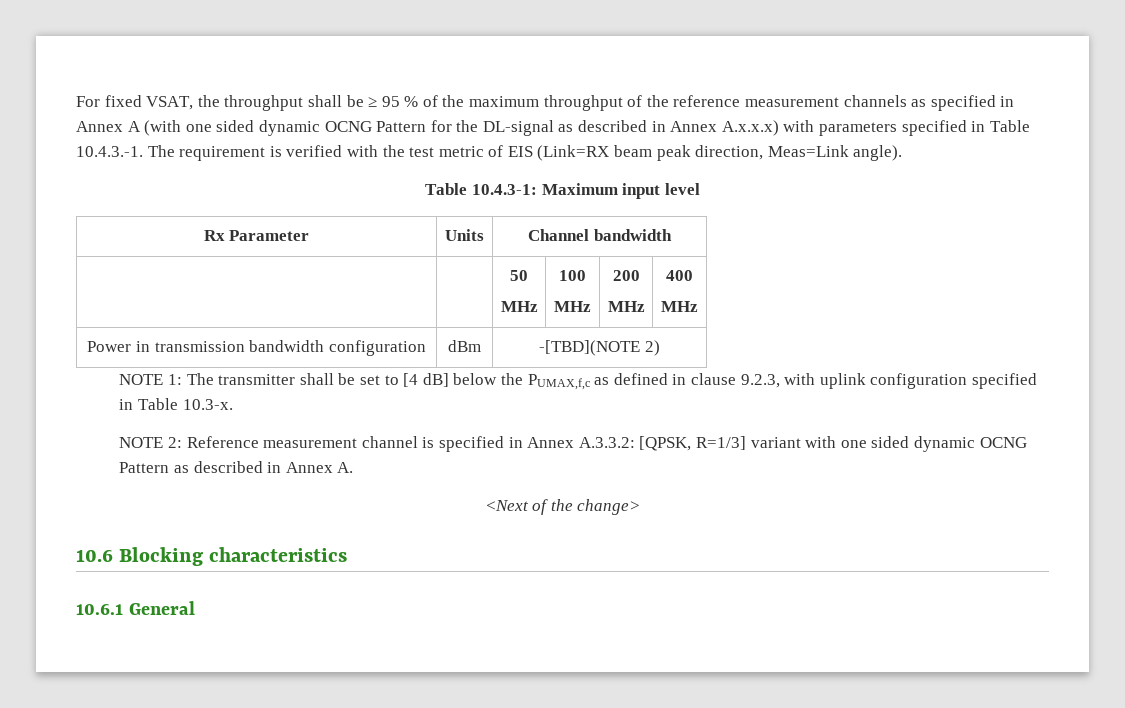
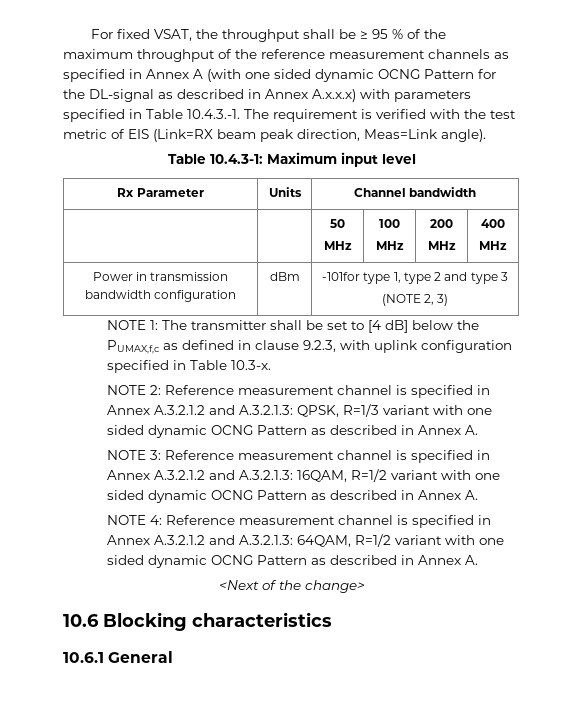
- Power in transmission bandwidth configuration | dBm | -[TBD](NOTE 2)
+ Power in transmission bandwidth configuration | dBm | -101for type 1, type 2 and type 3
+ (NOTE 2, 3)
- NOTE 2: Reference measurement channel is specified in Annex A.3.3.2: [QPSK, R=1/3] variant with one sided dynamic OCNG Pattern as described in Annex A.
+ NOTE 2: Reference measurement channel is specified in Annex A.3.2.1.2 and A.3.2.1.3: QPSK, R=1/3 variant with one sided dynamic OCNG Pattern as described in Annex A.
+ NOTE 3: Reference measurement channel is specified in Annex A.3.2.1.2 and A.3.2.1.3: 16QAM, R=1/2 variant with one sided dynamic OCNG Pattern as described in Annex A.
+ NOTE 4: Reference measurement channel is specified in Annex A.3.2.1.2 and A.3.2.1.3: 64QAM, R=1/2 variant with one sided dynamic OCNG Pattern as described in Annex A.

